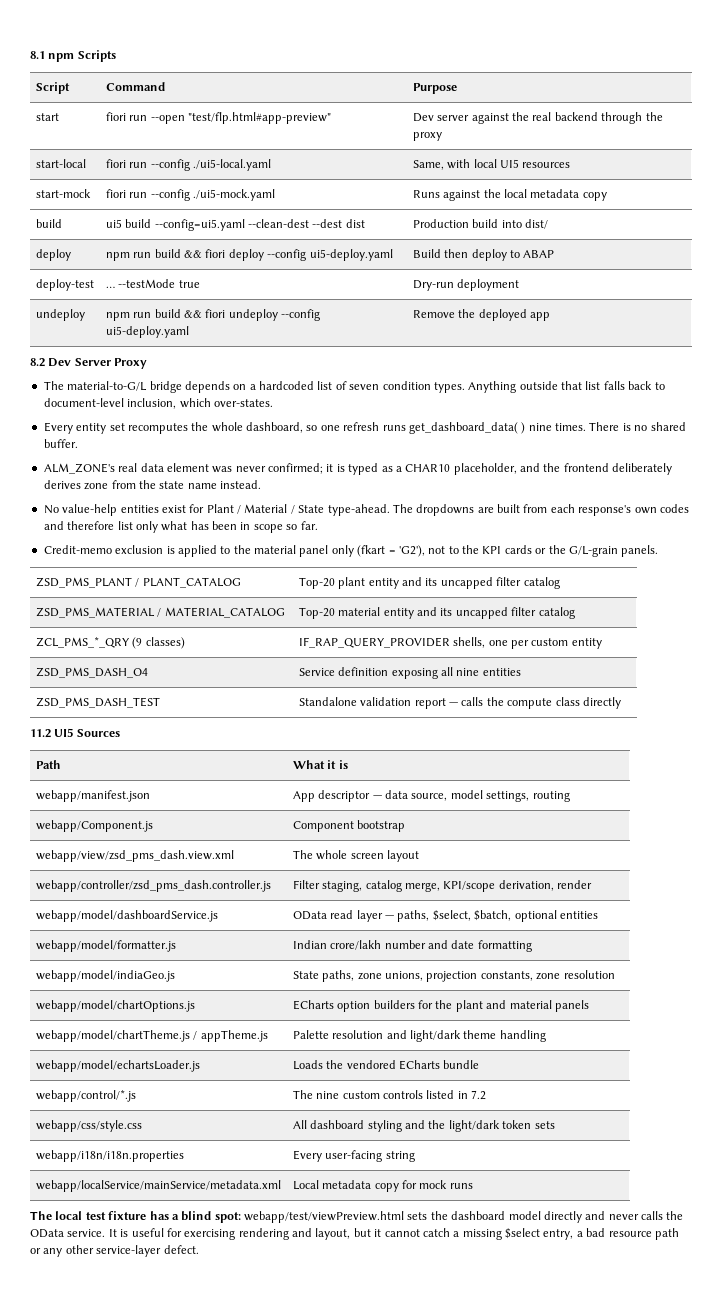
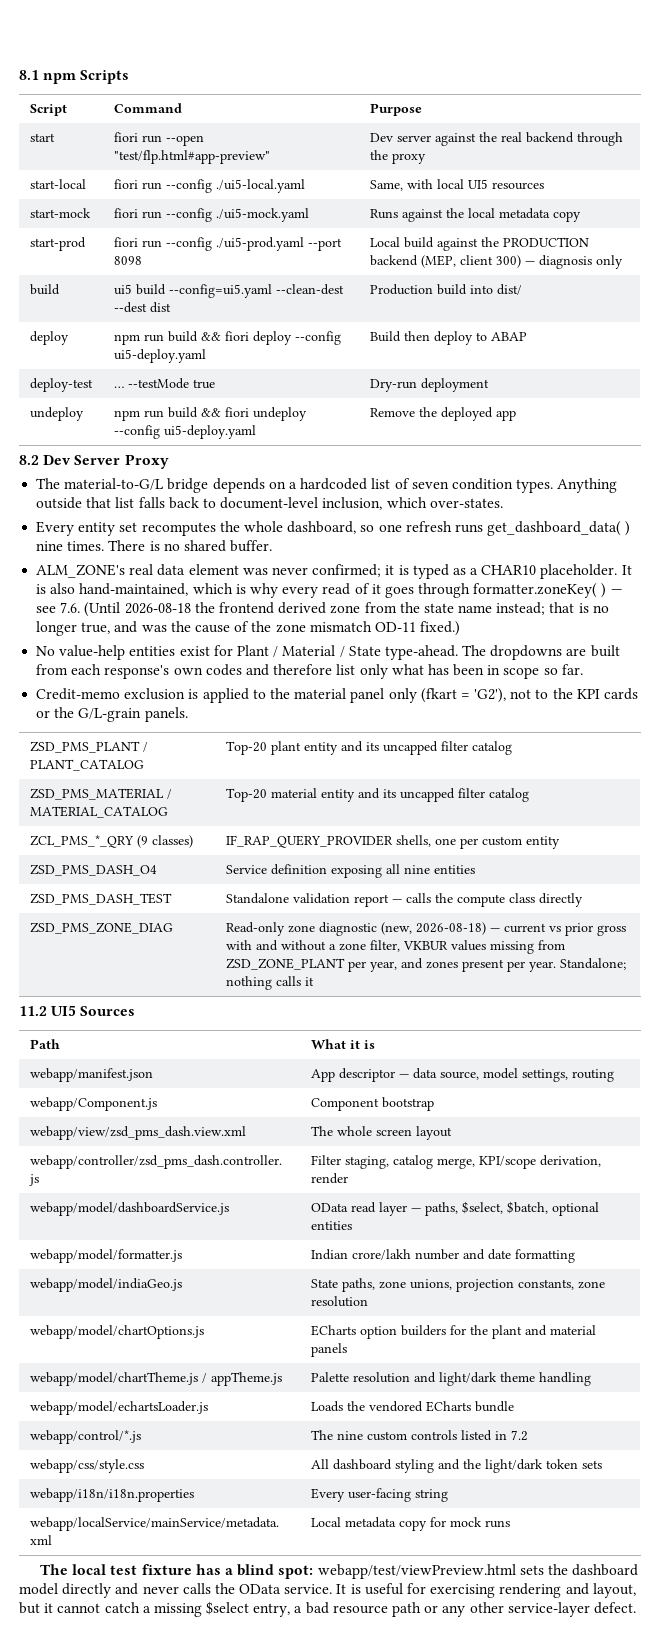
+ start-prod | fiori run --config ./ui5-prod.yaml --port 8098 | Local build against the PRODUCTION backend (MEP, client 300) — diagnosis only
- ALM_ZONE's real data element was never confirmed; it is typed as a CHAR10 placeholder, and the frontend deliberately derives zone from the state name instead.
+ ALM_ZONE's real data element was never confirmed; it is typed as a CHAR10 placeholder. It is also hand-maintained, which is why every read of it goes through formatter.zoneKey( ) — see 7.6. (Until 2026-08-18 the frontend derived zone from the state name instead; that is no longer true, and was the cause of the zone mismatch OD-11 fixed.)
+ ZSD_PMS_ZONE_DIAG | Read-only zone diagnostic (new, 2026-08-18) — current vs prior gross with and without a zone filter, VKBUR values missing from ZSD_ZONE_PLANT per year, and zones present per year. Standalone; nothing calls it

